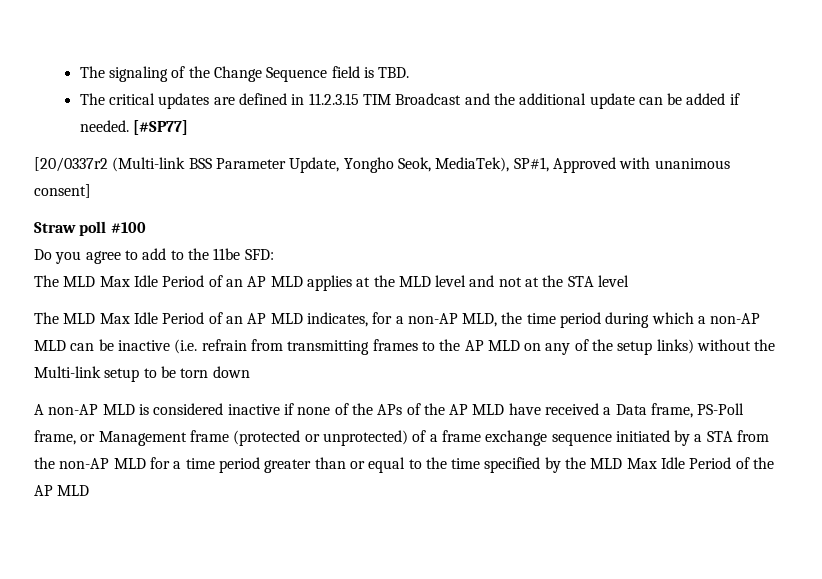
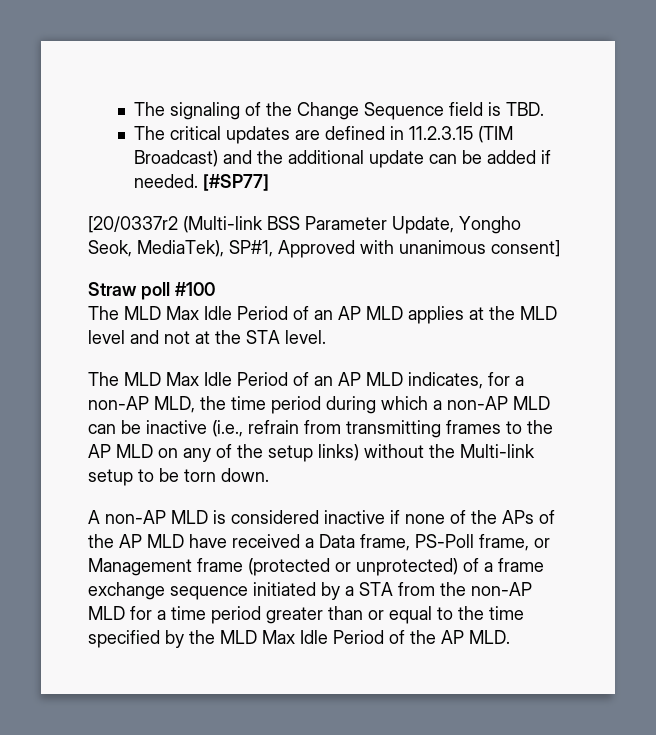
- The critical updates are defined in 11.2.3.15 TIM Broadcast and the additional update can be added if needed.
+ The critical updates are defined in 11.2.3.15 (TIM Broadcast) and the additional update can be added if needed.
- Do you agree to add to the 11be SFD:
- The MLD Max Idle Period of an AP MLD applies at the MLD level and not at the STA level
+ The MLD Max Idle Period of an AP MLD applies at the MLD level and not at the STA level.
- The MLD Max Idle Period of an AP MLD indicates, for a non-AP MLD, the time period during which a non-AP MLD can be inactive (i.e. refrain from transmitting frames to the AP MLD on any of the setup links) without the Multi-link setup to be torn down
+ The MLD Max Idle Period of an AP MLD indicates, for a non-AP MLD, the time period during which a non-AP MLD can be inactive (i.e., refrain from transmitting frames to the AP MLD on any of the setup links) without the Multi-link setup to be torn down.
- A non-AP MLD is considered inactive if none of the APs of the AP MLD have received a Data frame, PS-Poll frame, or Management frame (protected or unprotected) of a frame exchange sequence initiated by a STA from the non-AP MLD for a time period greater than or equal to the time specified by the MLD Max Idle Period of the AP MLD
+ A non-AP MLD is considered inactive if none of the APs of the AP MLD have received a Data frame, PS-Poll frame, or Management frame (protected or unprotected) of a frame exchange sequence initiated by a STA from the non-AP MLD for a time period greater than or equal to the time specified by the MLD Max Idle Period of the AP MLD.

